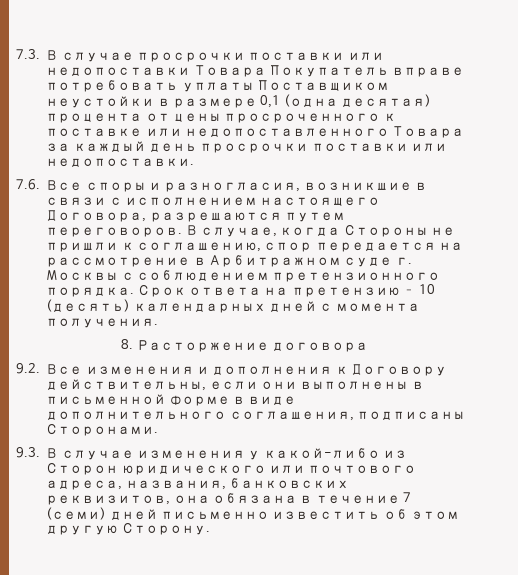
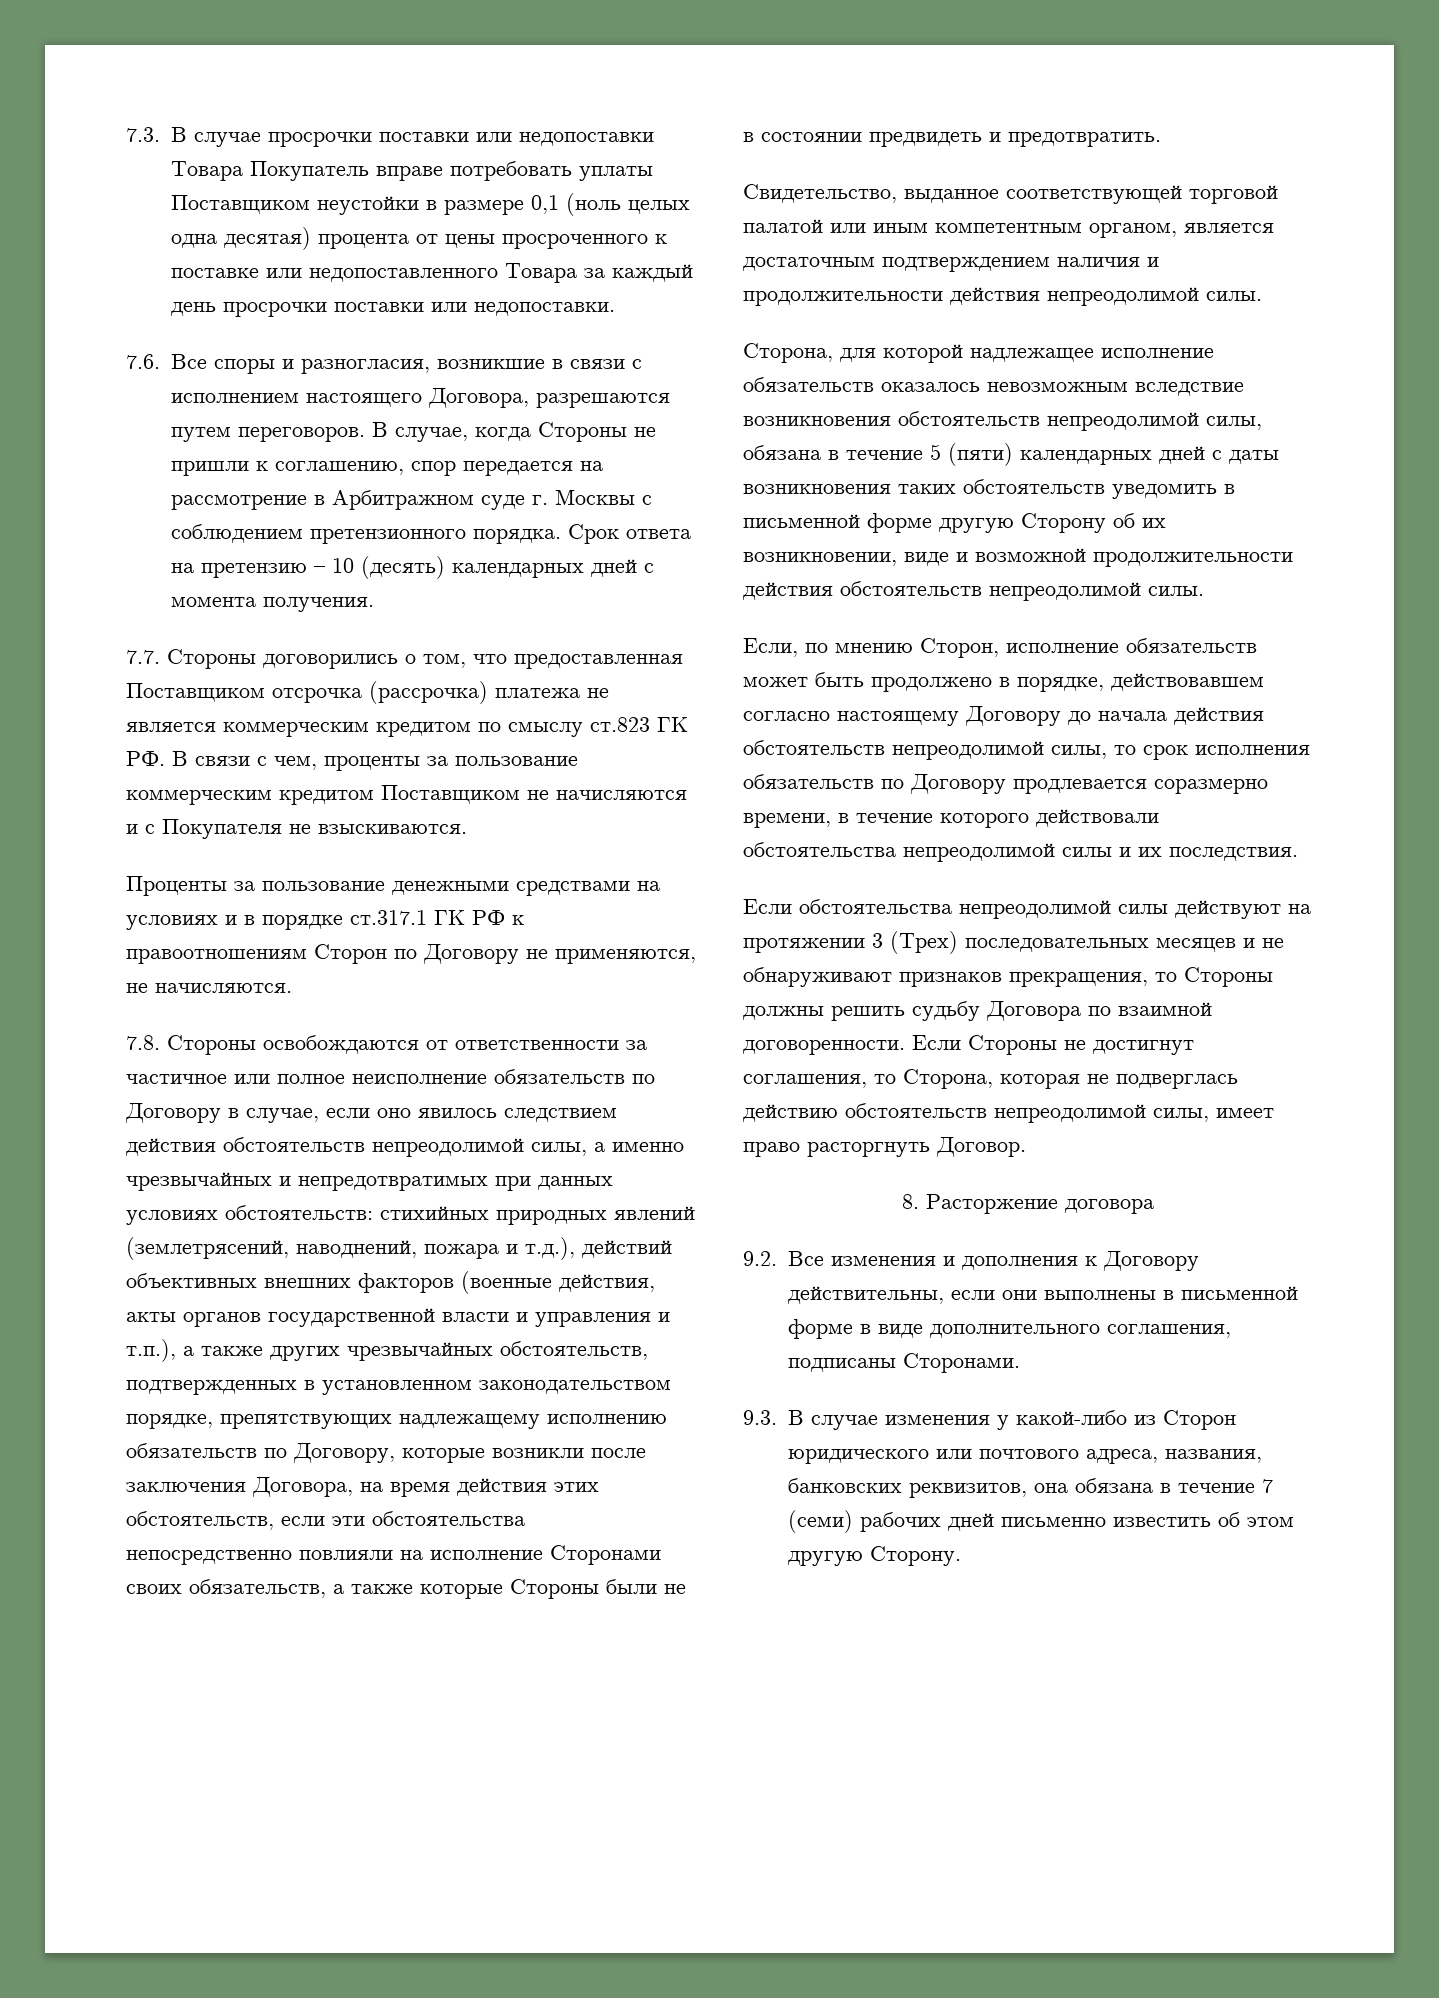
- 7.3. В случае просрочки поставки или недопоставки Товара Покупатель вправе потребовать уплаты Поставщиком неустойки в размере 0,1 (одна десятая) процента от цены просроченного к поставке или недопоставленного Товара за каждый день просрочки поставки или недопоставки.
+ 7.3. В случае просрочки поставки или недопоставки Товара Покупатель вправе потребовать уплаты Поставщиком неустойки в размере 0,1 (ноль целых одна десятая) процента от цены просроченного к поставке или недопоставленного Товара за каждый день просрочки поставки или недопоставки.
+ 7.7. Стороны договорились о том, что предоставленная Поставщиком отсрочка (рассрочка) платежа не является коммерческим кредитом по смыслу ст.823 ГК РФ. В связи с чем, проценты за пользование коммерческим кредитом Поставщиком не начисляются и с Покупателя не взыскиваются.
+ Проценты за пользование денежными средствами на условиях и в порядке ст.317.1 ГК РФ к правоотношениям Сторон по Договору не применяются, не начисляются.
+ 7.8. Стороны освобождаются от ответственности за частичное или полное неисполнение обязательств по Договору в случае, если оно явилось следствием действия обстоятельств непреодолимой силы, а именно чрезвычайных и непредотвратимых при данных условиях обстоятельств: стихийных природных явлений (землетрясений, наводнений, пожара и т.д.), действий объективных внешних факторов (военные действия, акты органов государственной власти и управления и т.п.), а также других чрезвычайных обстоятельств, подтвержденных в установленном законодательством порядке, препятствующих надлежащему исполнению обязательств по Договору, которые возникли после заключения Договора, на время действия этих обстоятельств, если эти обстоятельства непосредственно повлияли на исполнение Сторонами своих обязательств, а также которые Стороны были не в состоянии предвидеть и предотвратить.
+ Свидетельство, выданное соответствующей торговой палатой или иным компетентным органом, является достаточным подтверждением наличия и продолжительности действия непреодолимой силы.
+ Сторона, для которой надлежащее исполнение обязательств оказалось невозможным вследствие возникновения обстоятельств непреодолимой силы, обязана в течение 5 (пяти) календарных дней с даты возникновения таких обстоятельств уведомить в письменной форме другую Сторону об их возникновении, виде и возможной продолжительности действия обстоятельств непреодолимой силы.
+ Если, по мнению Сторон, исполнение обязательств может быть продолжено в порядке, действовавшем согласно настоящему Договору до начала действия обстоятельств непреодолимой силы, то срок исполнения обязательств по Договору продлевается соразмерно времени, в течение которого действовали обстоятельства непреодолимой силы и их последствия.
+ Если обстоятельства непреодолимой силы действуют на протяжении 3 (Трех) последовательных месяцев и не обнаруживают признаков прекращения, то Стороны должны решить судьбу Договора по взаимной договоренности. Если Стороны не достигнут соглашения, то Сторона, которая не подверглась действию обстоятельств непреодолимой силы, имеет право расторгнуть Договор.
- 9.3. В случае изменения у какой-либо из Сторон юридического или почтового адреса, названия, банковских реквизитов, она обязана в течение 7 (семи) дней письменно известить об этом другую Сторону.
+ 9.3. В случае изменения у какой-либо из Сторон юридического или почтового адреса, названия, банковских реквизитов, она обязана в течение 7 (семи) рабочих дней письменно известить об этом другую Сторону.

